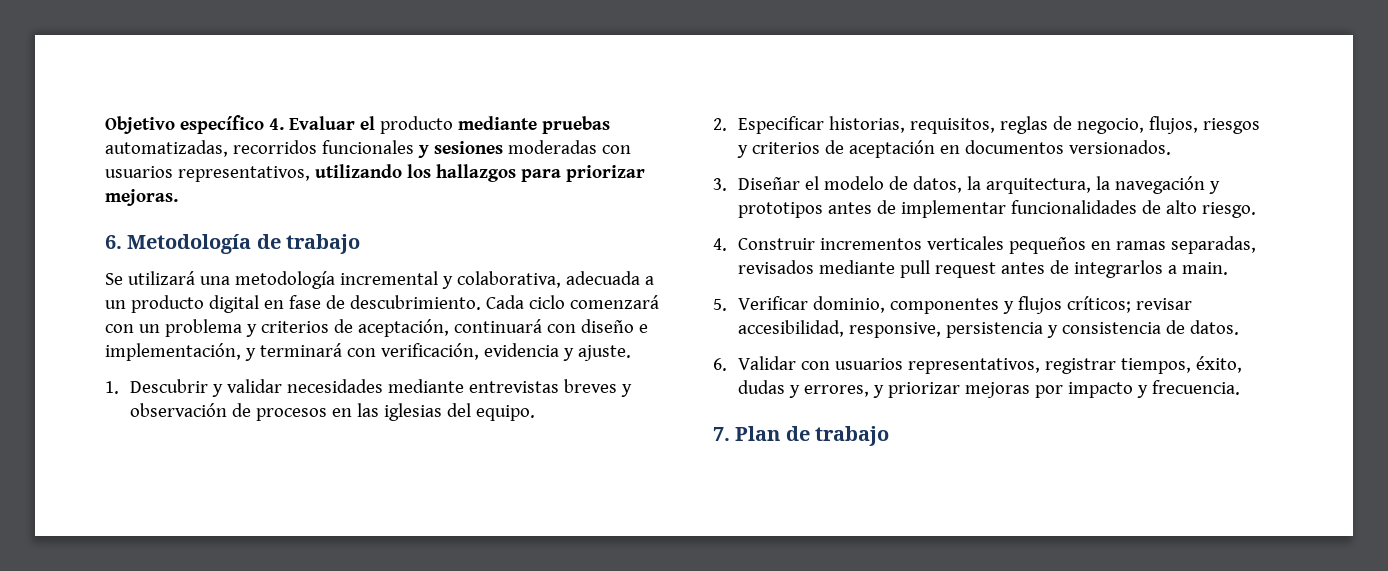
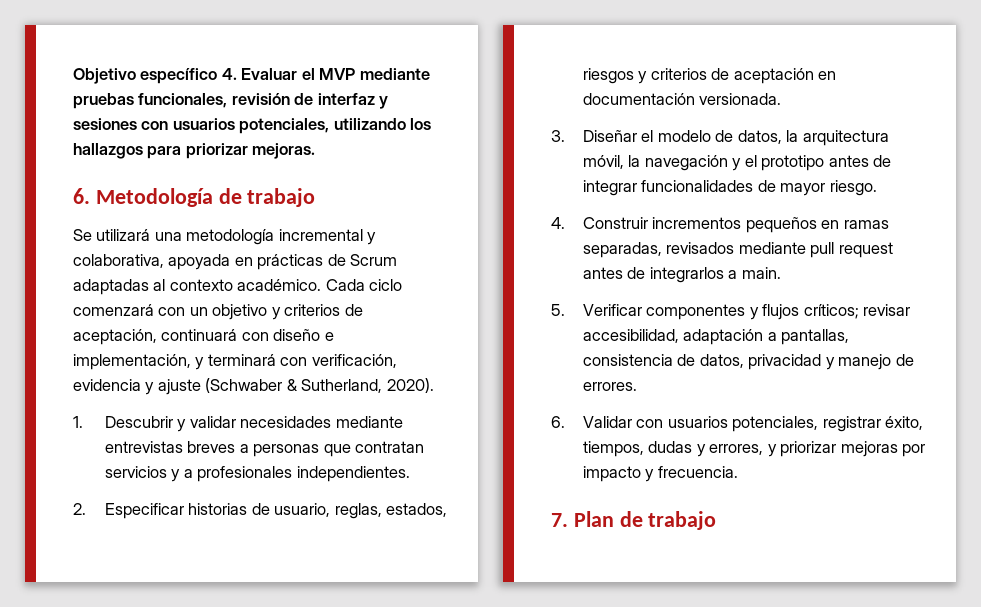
- Objetivo específico 4. Evaluar el producto mediante pruebas automatizadas, recorridos funcionales y sesiones moderadas con usuarios representativos, utilizando los hallazgos para priorizar mejoras.
+ Objetivo específico 4. Evaluar el MVP mediante pruebas funcionales, revisión de interfaz y sesiones con usuarios potenciales, utilizando los hallazgos para priorizar mejoras.
- Se utilizará una metodología incremental y colaborativa, adecuada a un producto digital en fase de descubrimiento.
+ Se utilizará una metodología incremental y colaborativa, apoyada en prácticas de Scrum adaptadas al contexto académico.
- Cada ciclo comenzará con un problema y criterios de aceptación, continuará con diseño e implementación, y terminará con verificación, evidencia y ajuste.
+ Cada ciclo comenzará con un objetivo y criterios de aceptación, continuará con diseño e implementación, y terminará con verificación, evidencia y ajuste (Schwaber & Sutherland, 2020).
- 1. Descubrir y validar necesidades mediante entrevistas breves y observación de procesos en las iglesias del equipo.
- 2. Especificar historias, requisitos, reglas de negocio, flujos, riesgos y criterios de aceptación en documentos versionados.
+ 1. Descubrir y validar necesidades mediante entrevistas breves a personas que contratan servicios y a profesionales independientes.
+ 2. Especificar historias de usuario, reglas, estados, riesgos y criterios de aceptación en documentación versionada.
- 3. Diseñar el modelo de datos, la arquitectura, la navegación y prototipos antes de implementar funcionalidades de alto riesgo.
+ 3. Diseñar el modelo de datos, la arquitectura móvil, la navegación y el prototipo antes de integrar funcionalidades de mayor riesgo.
- 4. Construir incrementos verticales pequeños en ramas separadas, revisados mediante pull request antes de integrarlos a main.
+ 4. Construir incrementos pequeños en ramas separadas, revisados mediante pull request antes de integrarlos a main.
- 5. Verificar dominio, componentes y flujos críticos; revisar accesibilidad, responsive, persistencia y consistencia de datos.
+ 5. Verificar componentes y flujos críticos; revisar accesibilidad, adaptación a pantallas, consistencia de datos, privacidad y manejo de errores.
- 6. Validar con usuarios representativos, registrar tiempos, éxito, dudas y errores, y priorizar mejoras por impacto y frecuencia.
+ 6. Validar con usuarios potenciales, registrar éxito, tiempos, dudas y errores, y priorizar mejoras por impacto y frecuencia.

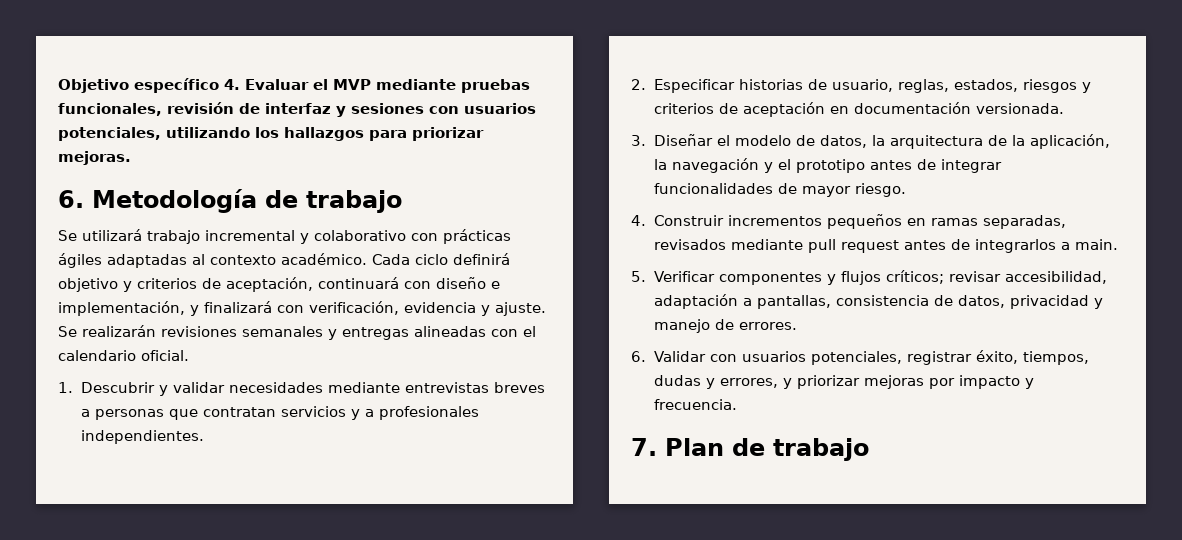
- Se utilizará una metodología incremental y colaborativa, apoyada en prácticas de Scrum adaptadas al contexto académico.
+ Se utilizará trabajo incremental y colaborativo con prácticas ágiles adaptadas al contexto académico.
- Cada ciclo comenzará con un objetivo y criterios de aceptación, continuará con diseño e implementación, y terminará con verificación, evidencia y ajuste (Schwaber & Sutherland, 2020).
+ Cada ciclo definirá objetivo y criterios de aceptación, continuará con diseño e implementación, y finalizará con verificación, evidencia y ajuste. Se realizarán revisiones semanales y entregas alineadas con el calendario oficial.
- 3. Diseñar el modelo de datos, la arquitectura móvil, la navegación y el prototipo antes de integrar funcionalidades de mayor riesgo.
+ 3. Diseñar el modelo de datos, la arquitectura de la aplicación, la navegación y el prototipo antes de integrar funcionalidades de mayor riesgo.

